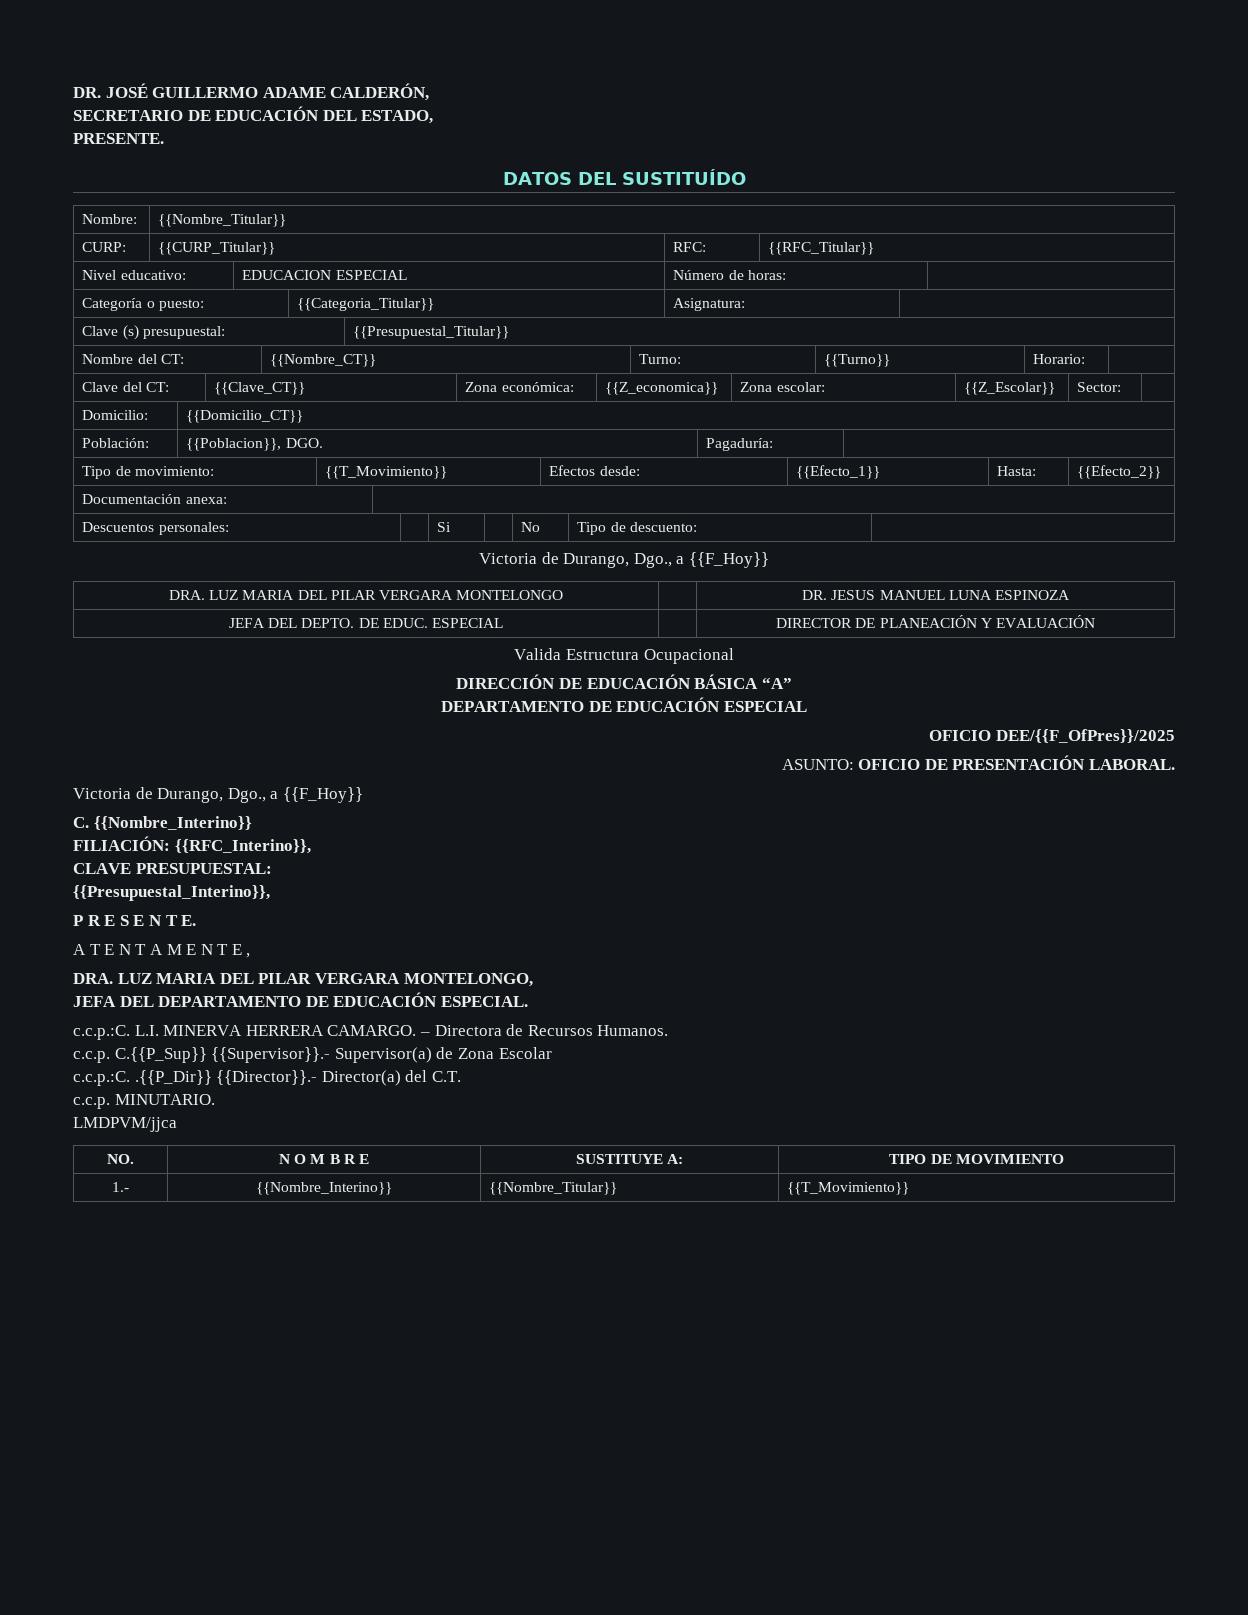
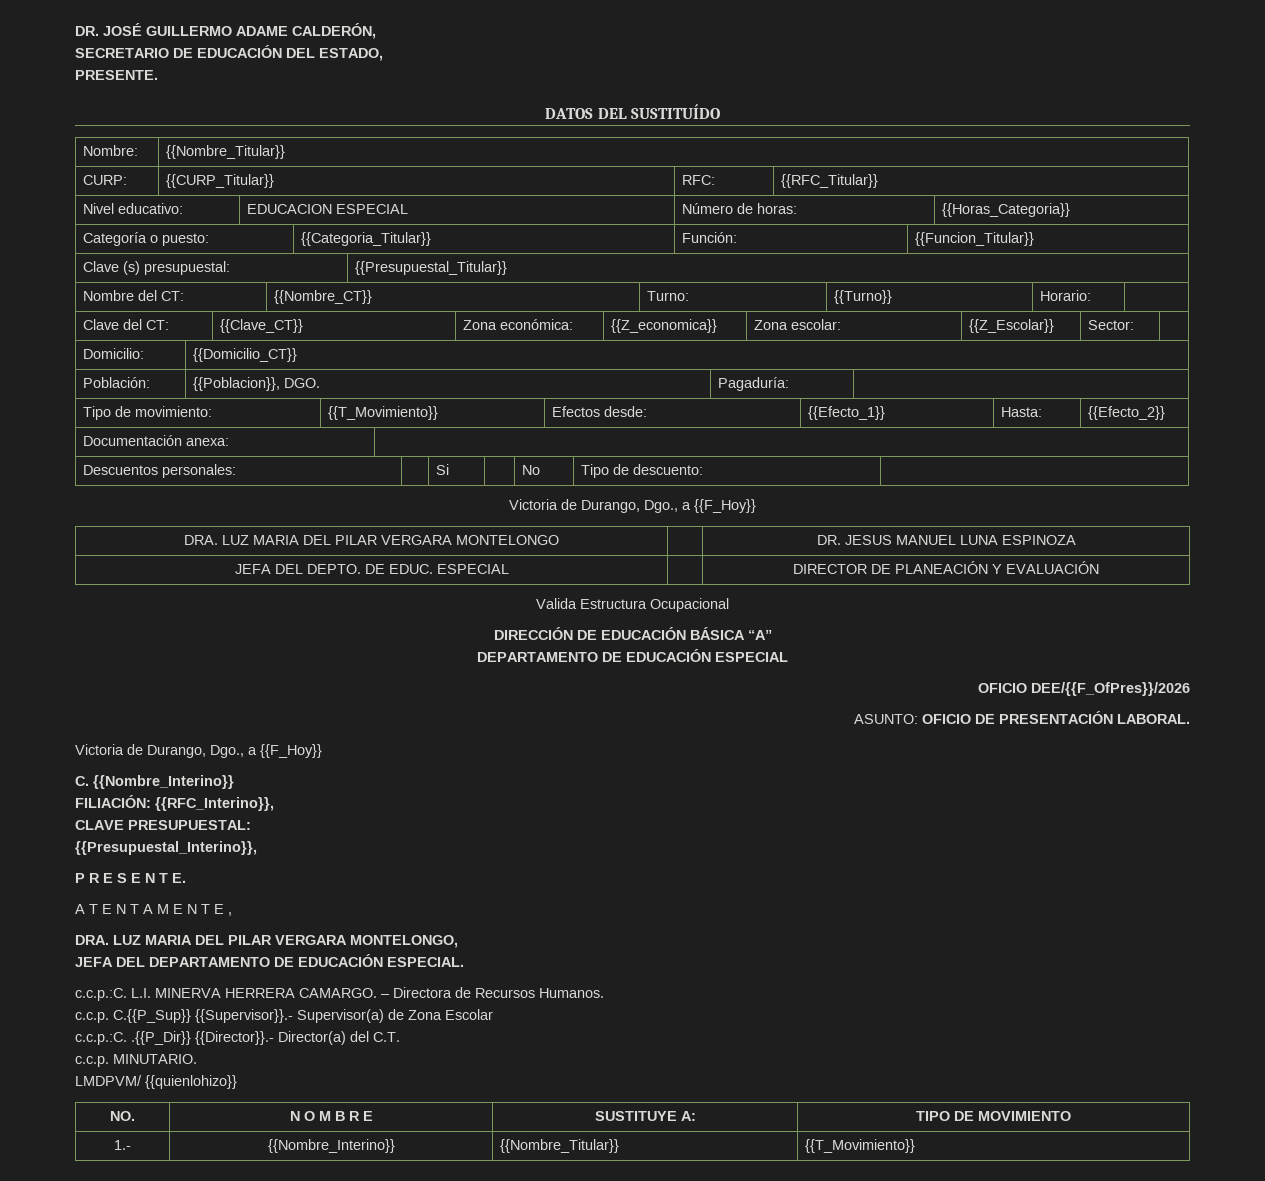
- Nivel educativo: | EDUCACION ESPECIAL | Número de horas: |
+ Nivel educativo: | EDUCACION ESPECIAL | Número de horas: | {{Horas_Categoria}}
- Categoría o puesto: | {{Categoria_Titular}} | Asignatura: |
+ Categoría o puesto: | {{Categoria_Titular}} | Función: | {{Funcion_Titular}}
- OFICIO DEE/{{F_OfPres}}/2025
+ OFICIO DEE/{{F_OfPres}}/2026
- LMDPVM/jjca
+ LMDPVM/ {{quienlohizo}}

